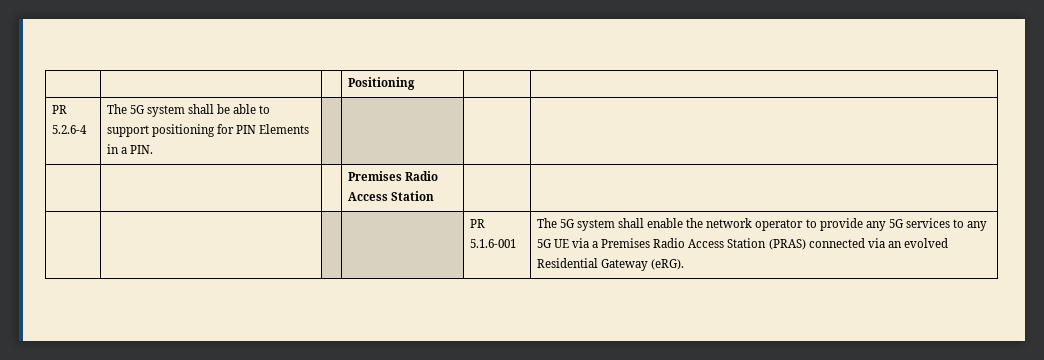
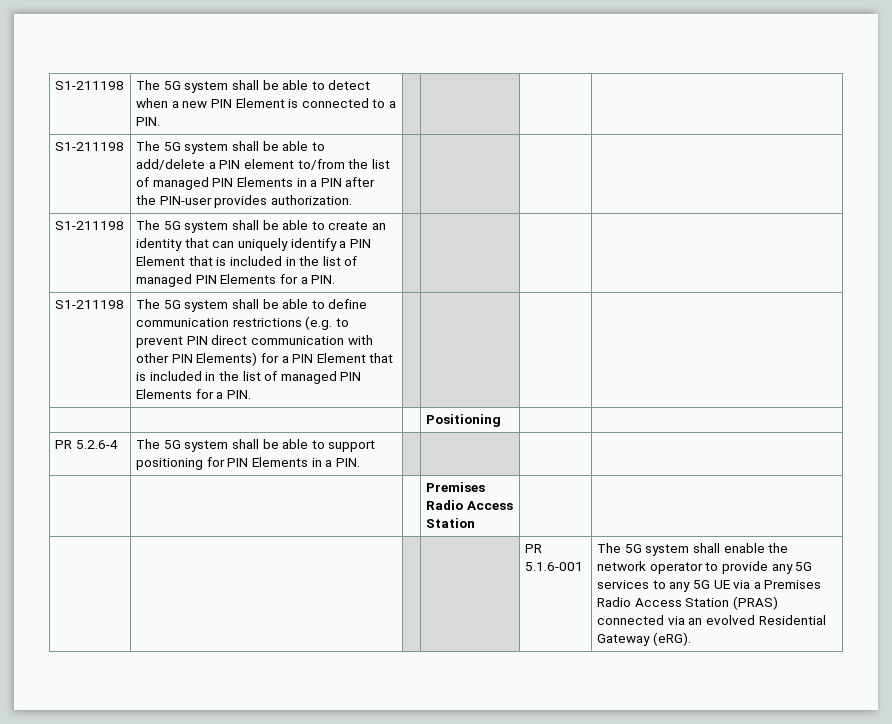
+ S1-211198 | The 5G system shall be able to detect when a new PIN Element is connected to a PIN. | | | |
+ S1-211198 | The 5G system shall be able to add/delete a PIN element to/from the list of managed PIN Elements in a PIN after the PIN-user provides authorization. | | | |
+ S1-211198 | The 5G system shall be able to create an identity that can uniquely identify a PIN Element that is included in the list of managed PIN Elements for a PIN. | | | |
+ S1-211198 | The 5G system shall be able to define communication restrictions (e.g. to prevent PIN direct communication with other PIN Elements) for a PIN Element that is included in the list of managed PIN Elements for a PIN. | | | |

